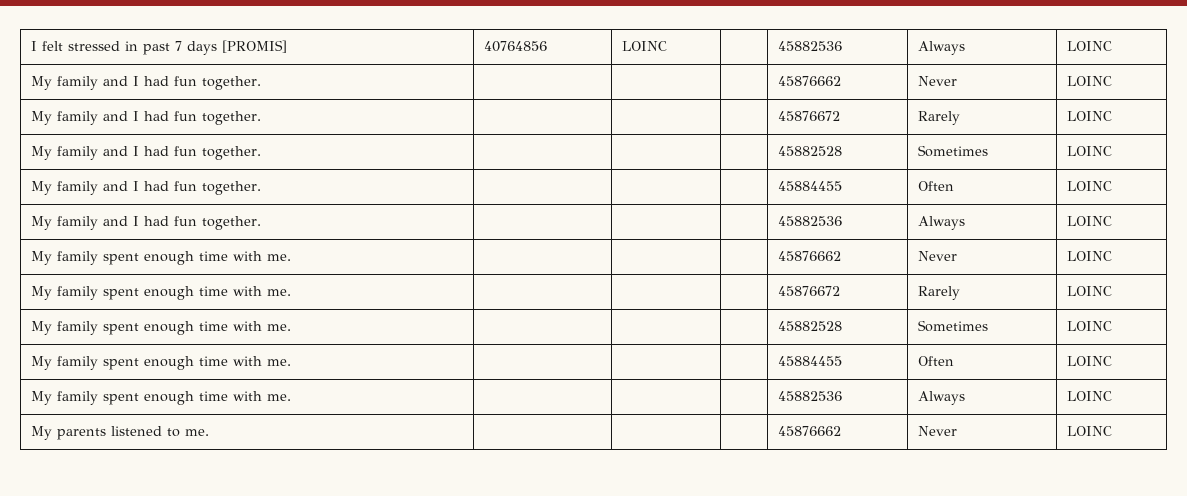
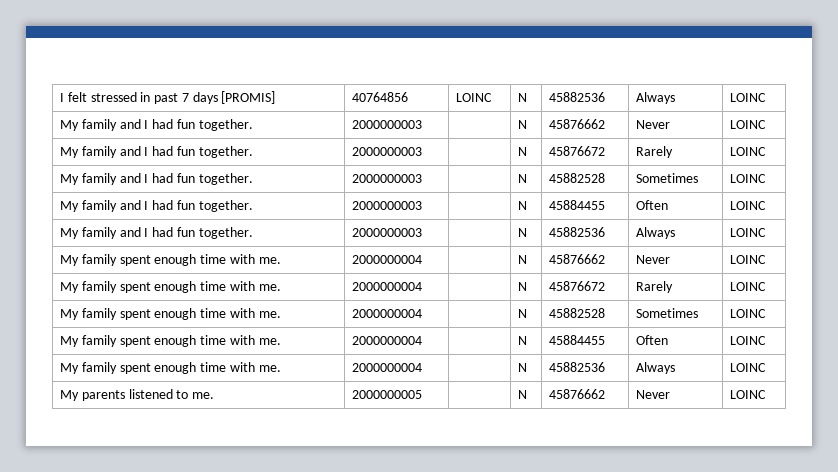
- I felt stressed in past 7 days [PROMIS] | 40764856 | LOINC | | 45882536 | Always | LOINC
+ I felt stressed in past 7 days [PROMIS] | 40764856 | LOINC | N | 45882536 | Always | LOINC
- My family and I had fun together. | | | | 45876662 | Never | LOINC
+ My family and I had fun together. | 2000000003 | | N | 45876662 | Never | LOINC
- My family and I had fun together. | | | | 45876672 | Rarely | LOINC
+ My family and I had fun together. | 2000000003 | | N | 45876672 | Rarely | LOINC
- My family and I had fun together. | | | | 45882528 | Sometimes | LOINC
+ My family and I had fun together. | 2000000003 | | N | 45882528 | Sometimes | LOINC
- My family and I had fun together. | | | | 45884455 | Often | LOINC
+ My family and I had fun together. | 2000000003 | | N | 45884455 | Often | LOINC
- My family and I had fun together. | | | | 45882536 | Always | LOINC
+ My family and I had fun together. | 2000000003 | | N | 45882536 | Always | LOINC
- My family spent enough time with me. | | | | 45876662 | Never | LOINC
+ My family spent enough time with me. | 2000000004 | | N | 45876662 | Never | LOINC
- My family spent enough time with me. | | | | 45876672 | Rarely | LOINC
+ My family spent enough time with me. | 2000000004 | | N | 45876672 | Rarely | LOINC
- My family spent enough time with me. | | | | 45882528 | Sometimes | LOINC
+ My family spent enough time with me. | 2000000004 | | N | 45882528 | Sometimes | LOINC
- My family spent enough time with me. | | | | 45884455 | Often | LOINC
+ My family spent enough time with me. | 2000000004 | | N | 45884455 | Often | LOINC
- My family spent enough time with me. | | | | 45882536 | Always | LOINC
+ My family spent enough time with me. | 2000000004 | | N | 45882536 | Always | LOINC
- My parents listened to me. | | | | 45876662 | Never | LOINC
+ My parents listened to me. | 2000000005 | | N | 45876662 | Never | LOINC

